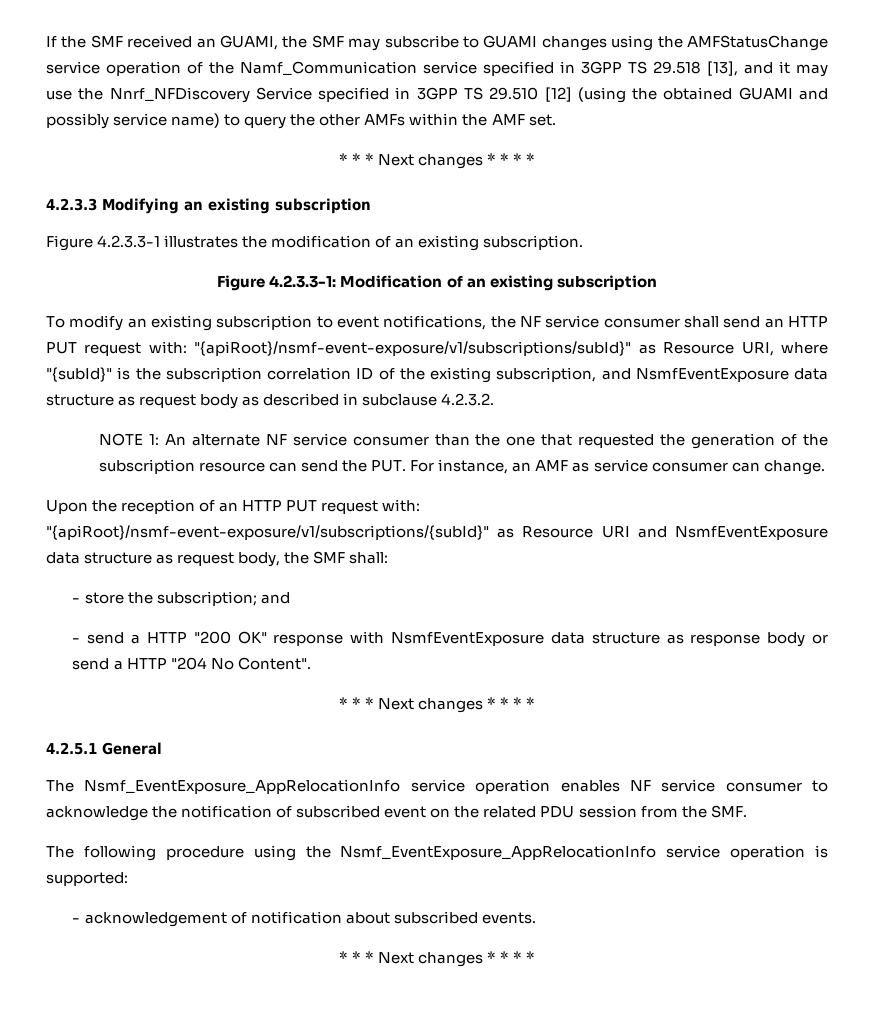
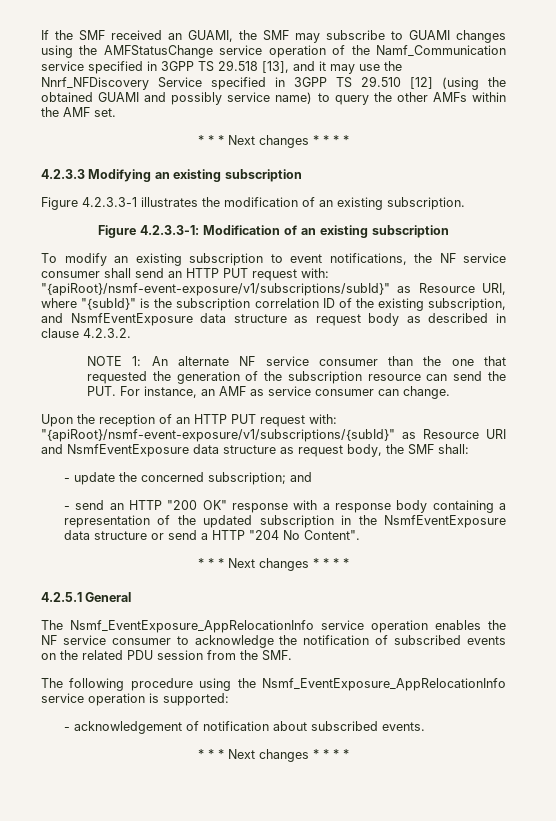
- To modify an existing subscription to event notifications, the NF service consumer shall send an HTTP PUT request with: "{apiRoot}/nsmf-event-exposure/v1/subscriptions/subId}" as Resource URI, where "{subId}" is the subscription correlation ID of the existing subscription, and NsmfEventExposure data structure as request body as described in subclause 4.2.3.2.
+ To modify an existing subscription to event notifications, the NF service consumer shall send an HTTP PUT request with: "{apiRoot}/nsmf-event-exposure/v1/subscriptions/subId}" as Resource URI, where "{subId}" is the subscription correlation ID of the existing subscription, and NsmfEventExposure data structure as request body as described in clause 4.2.3.2.
- - store the subscription; and
+ - update the concerned subscription; and
- - send a HTTP "200 OK" response with NsmfEventExposure data structure as response body or send a HTTP "204 No Content".
+ - send an HTTP "200 OK" response with a response body containing a representation of the updated subscription in the NsmfEventExposure data structure or send a HTTP "204 No Content".
- The Nsmf_EventExposure_AppRelocationInfo service operation enables NF service consumer to acknowledge the notification of subscribed event on the related PDU session from the SMF.
+ The Nsmf_EventExposure_AppRelocationInfo service operation enables the NF service consumer to acknowledge the notification of subscribed events on the related PDU session from the SMF.

